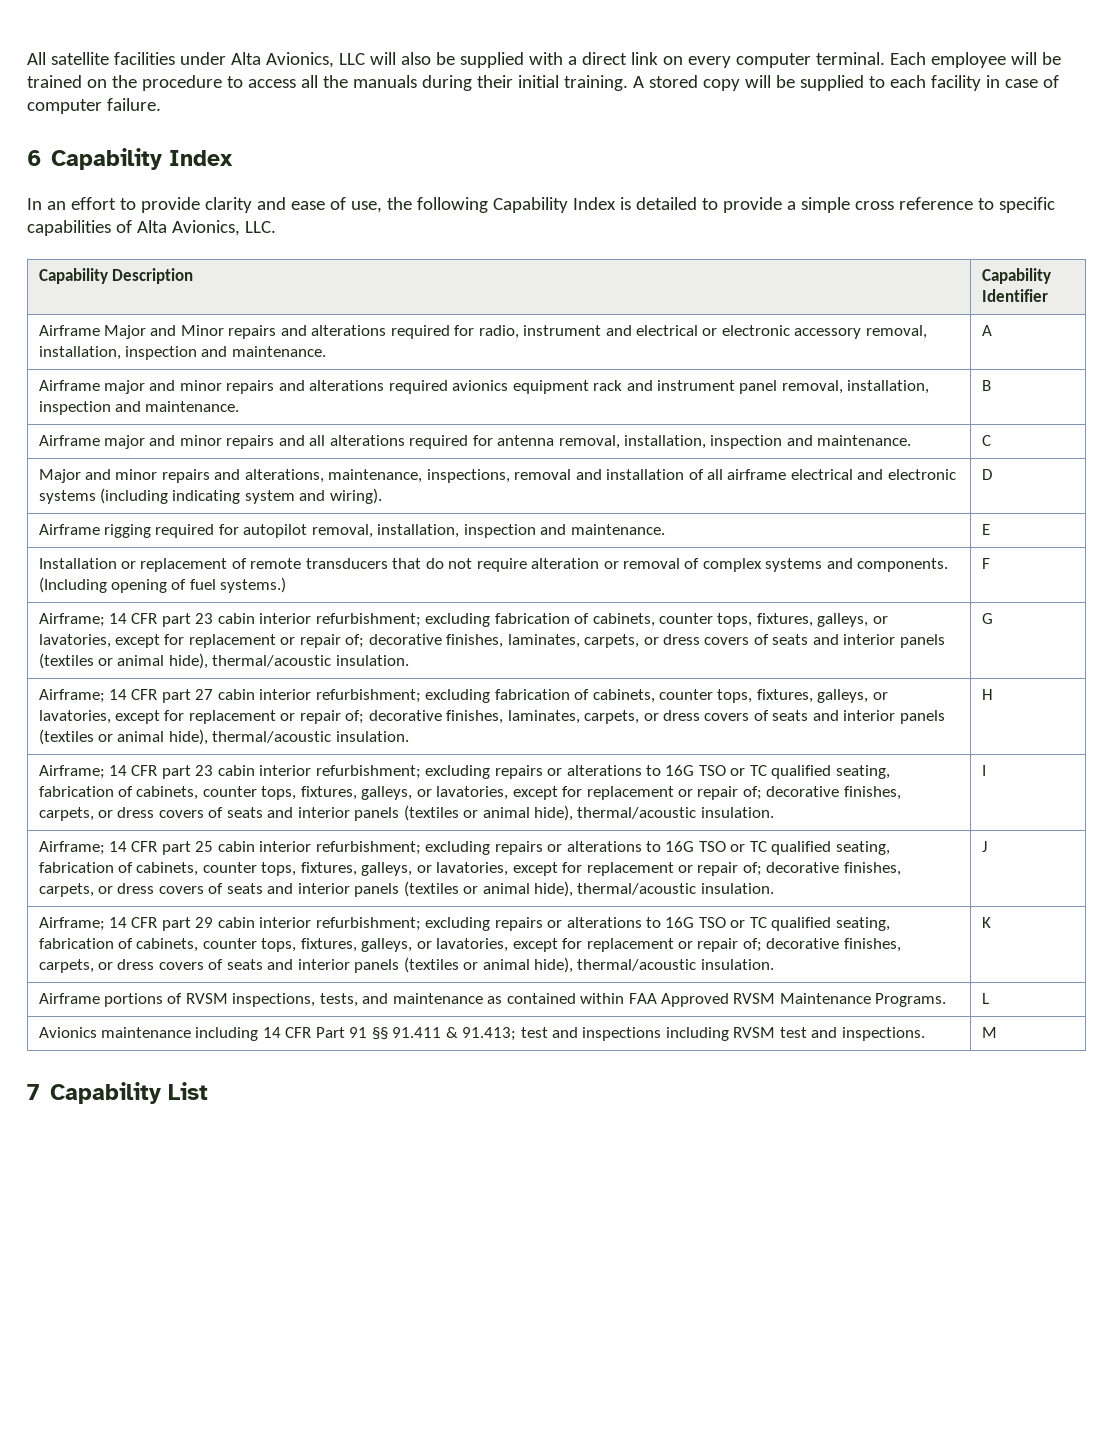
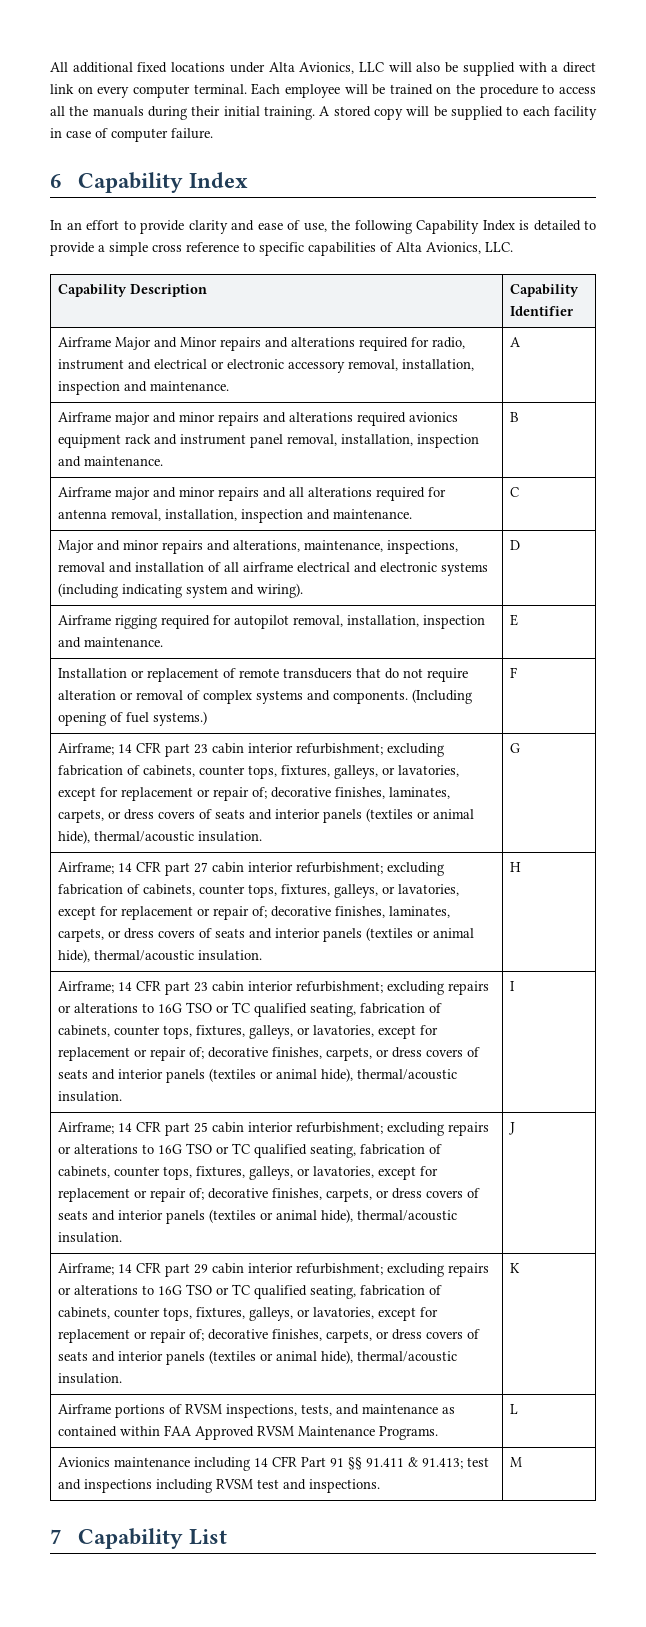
- All satellite facilities under Alta Avionics, LLC will also be supplied with a direct link on every computer terminal.
+ All additional fixed locations under Alta Avionics, LLC will also be supplied with a direct link on every computer terminal.

